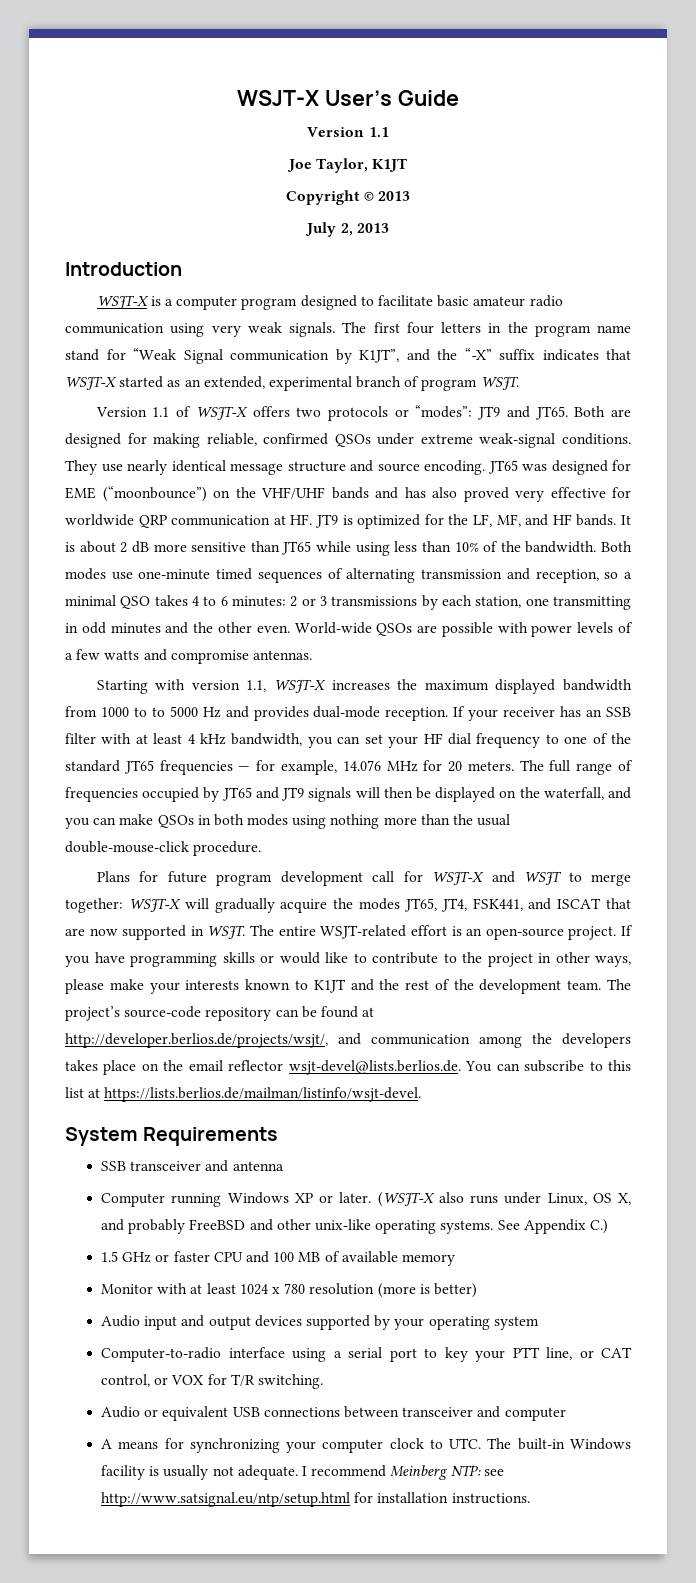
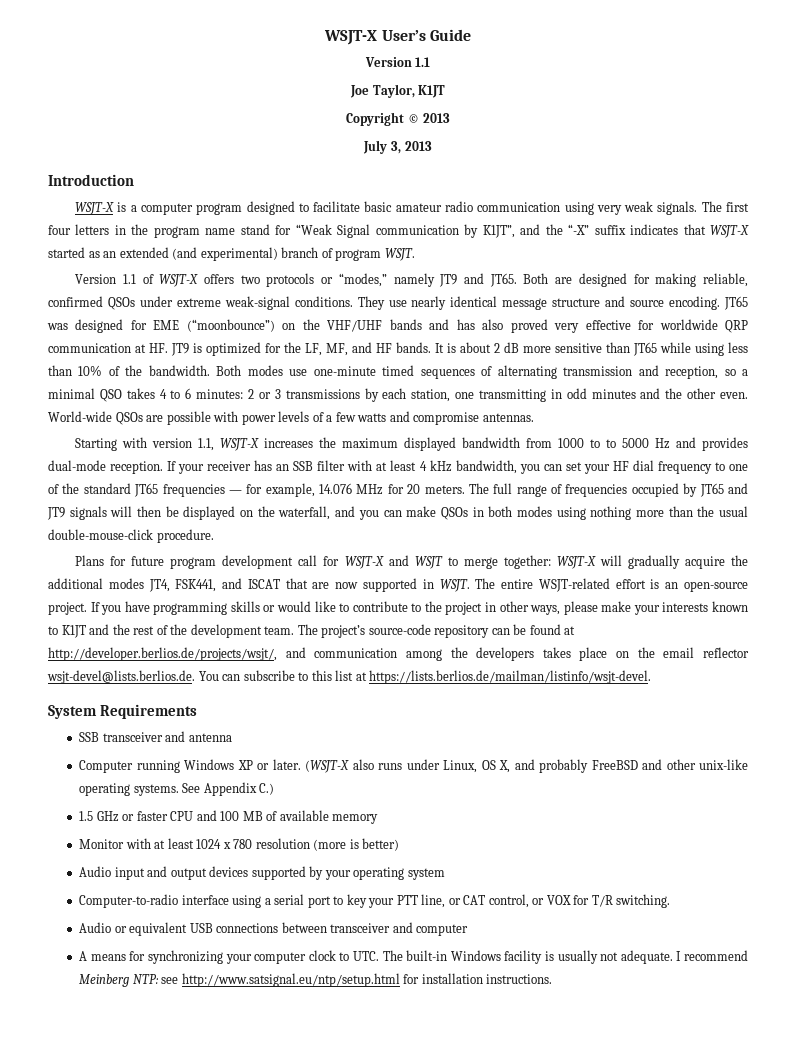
- July 2, 2013
+ July 3, 2013
- The first four letters in the program name stand for “Weak Signal communication by K1JT”, and the “-X” suffix indicates that WSJT-X started as an extended, experimental branch of program WSJT.
+ The first four letters in the program name stand for “Weak Signal communication by K1JT”, and the “-X” suffix indicates that WSJT-X started as an extended (and experimental) branch of program WSJT.
- Version 1.1 of WSJT-X offers two protocols or “modes”: JT9 and JT65.
+ Version 1.1 of WSJT-X offers two protocols or “modes,” namely JT9 and JT65.
- Plans for future program development call for WSJT-X and WSJT to merge together: WSJT-X will gradually acquire the modes JT65, JT4, FSK441, and ISCAT that are now supported in WSJT.
+ Plans for future program development call for WSJT-X and WSJT to merge together: WSJT-X will gradually acquire the additional modes JT4, FSK441, and ISCAT that are now supported in WSJT.

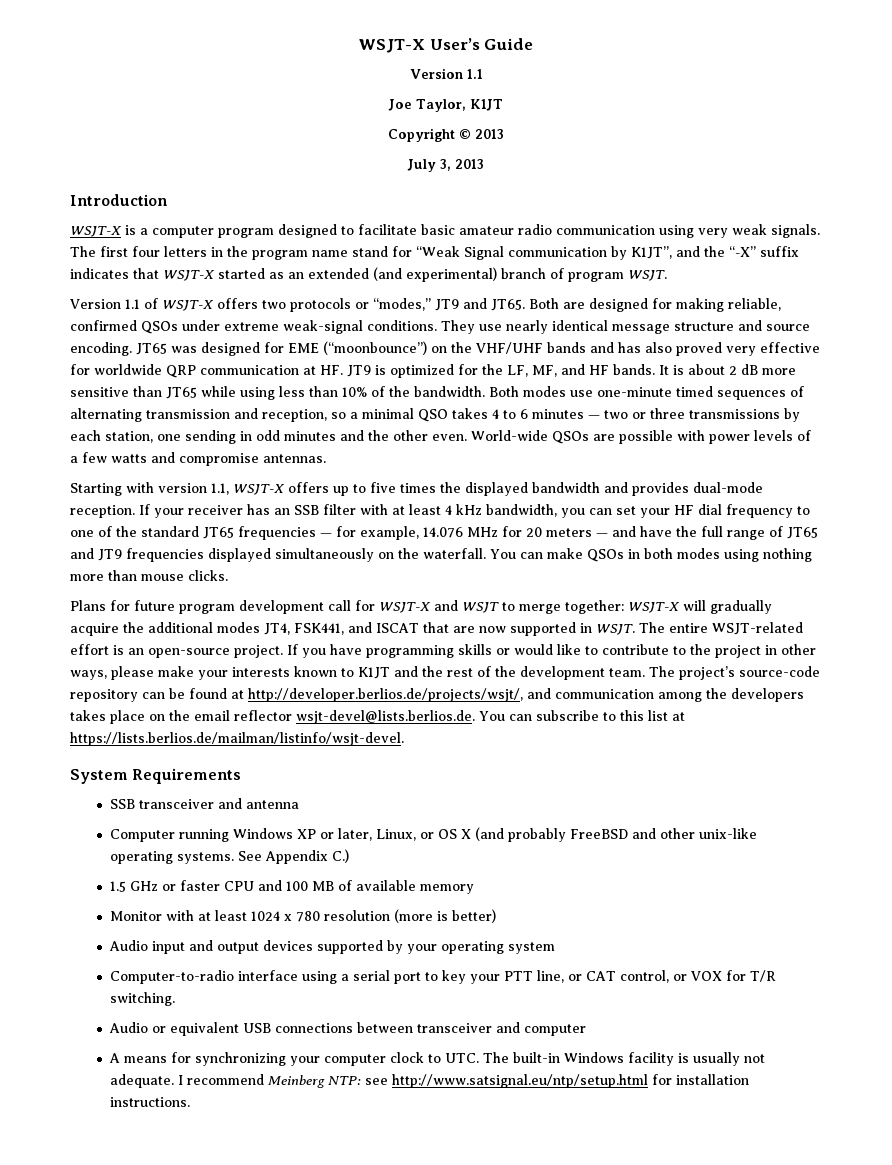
- Version 1.1 of WSJT-X offers two protocols or “modes,” namely JT9 and JT65.
+ Version 1.1 of WSJT-X offers two protocols or “modes,” JT9 and JT65.
- Both modes use one-minute timed sequences of alternating transmission and reception, so a minimal QSO takes 4 to 6 minutes: 2 or 3 transmissions by each station, one transmitting in odd minutes and the other even.
+ Both modes use one-minute timed sequences of alternating transmission and reception, so a minimal QSO takes 4 to 6 minutes — two or three transmissions by each station, one sending in odd minutes and the other even.
- Starting with version 1.1, WSJT-X increases the maximum displayed bandwidth from 1000 to to 5000 Hz and provides dual-mode reception.
+ Starting with version 1.1, WSJT-X offers up to five times the displayed bandwidth and provides dual-mode reception.
- If your receiver has an SSB filter with at least 4 kHz bandwidth, you can set your HF dial frequency to one of the standard JT65 frequencies — for example, 14.076 MHz for 20 meters. The full range of frequencies occupied by JT65 and JT9 signals will then be displayed on the waterfall, and you can make QSOs in both modes using nothing more than the usual double-mouse-click procedure.
+ If your receiver has an SSB filter with at least 4 kHz bandwidth, you can set your HF dial frequency to one of the standard JT65 frequencies — for example, 14.076 MHz for 20 meters — and have the full range of JT65 and JT9 frequencies displayed simultaneously on the waterfall. You can make QSOs in both modes using nothing more than mouse clicks.
- Computer running Windows XP or later. (WSJT-X also runs under Linux, OS X, and probably FreeBSD and other unix-like operating systems.
+ Computer running Windows XP or later, Linux, or OS X (and probably FreeBSD and other unix-like operating systems.

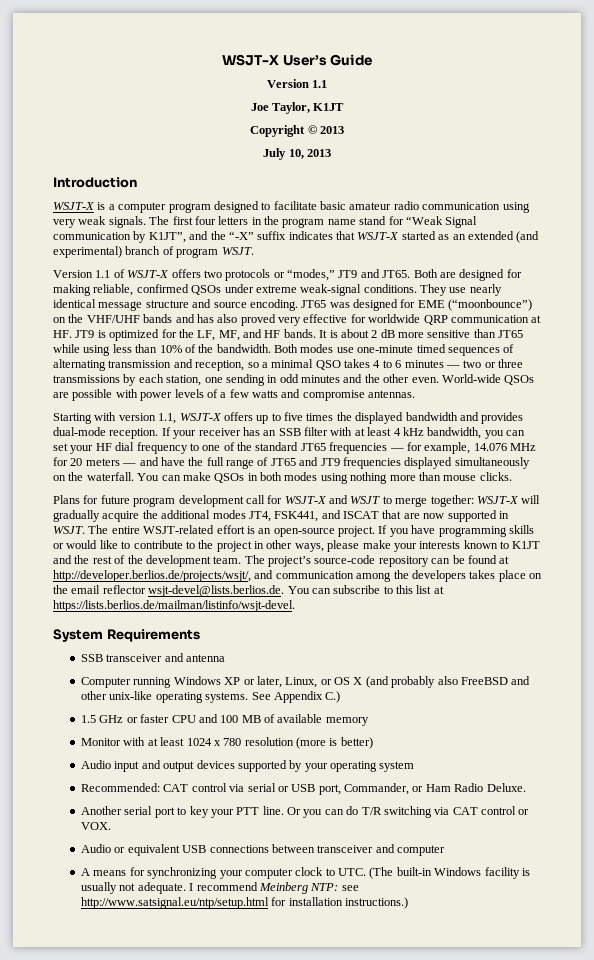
- July 3, 2013
+ July 10, 2013
- Computer running Windows XP or later, Linux, or OS X (and probably FreeBSD and other unix-like operating systems.
+ Computer running Windows XP or later, Linux, or OS X (and probably also FreeBSD and other unix-like operating systems.
- Computer-to-radio interface using a serial port to key your PTT line, or CAT control, or VOX for T/R switching.
+ Recommended: CAT control via serial or USB port, Commander, or Ham Radio Deluxe.
+ Another serial port to key your PTT line. Or you can do T/R switching via CAT control or VOX.
- A means for synchronizing your computer clock to UTC. The built-in Windows facility is usually not adequate.
+ A means for synchronizing your computer clock to UTC. (The built-in Windows facility is usually not adequate.
- I recommend Meinberg NTP: see http://www.satsignal.eu/ntp/setup.html for installation instructions.
+ I recommend Meinberg NTP: see http://www.satsignal.eu/ntp/setup.html for installation instructions.)

